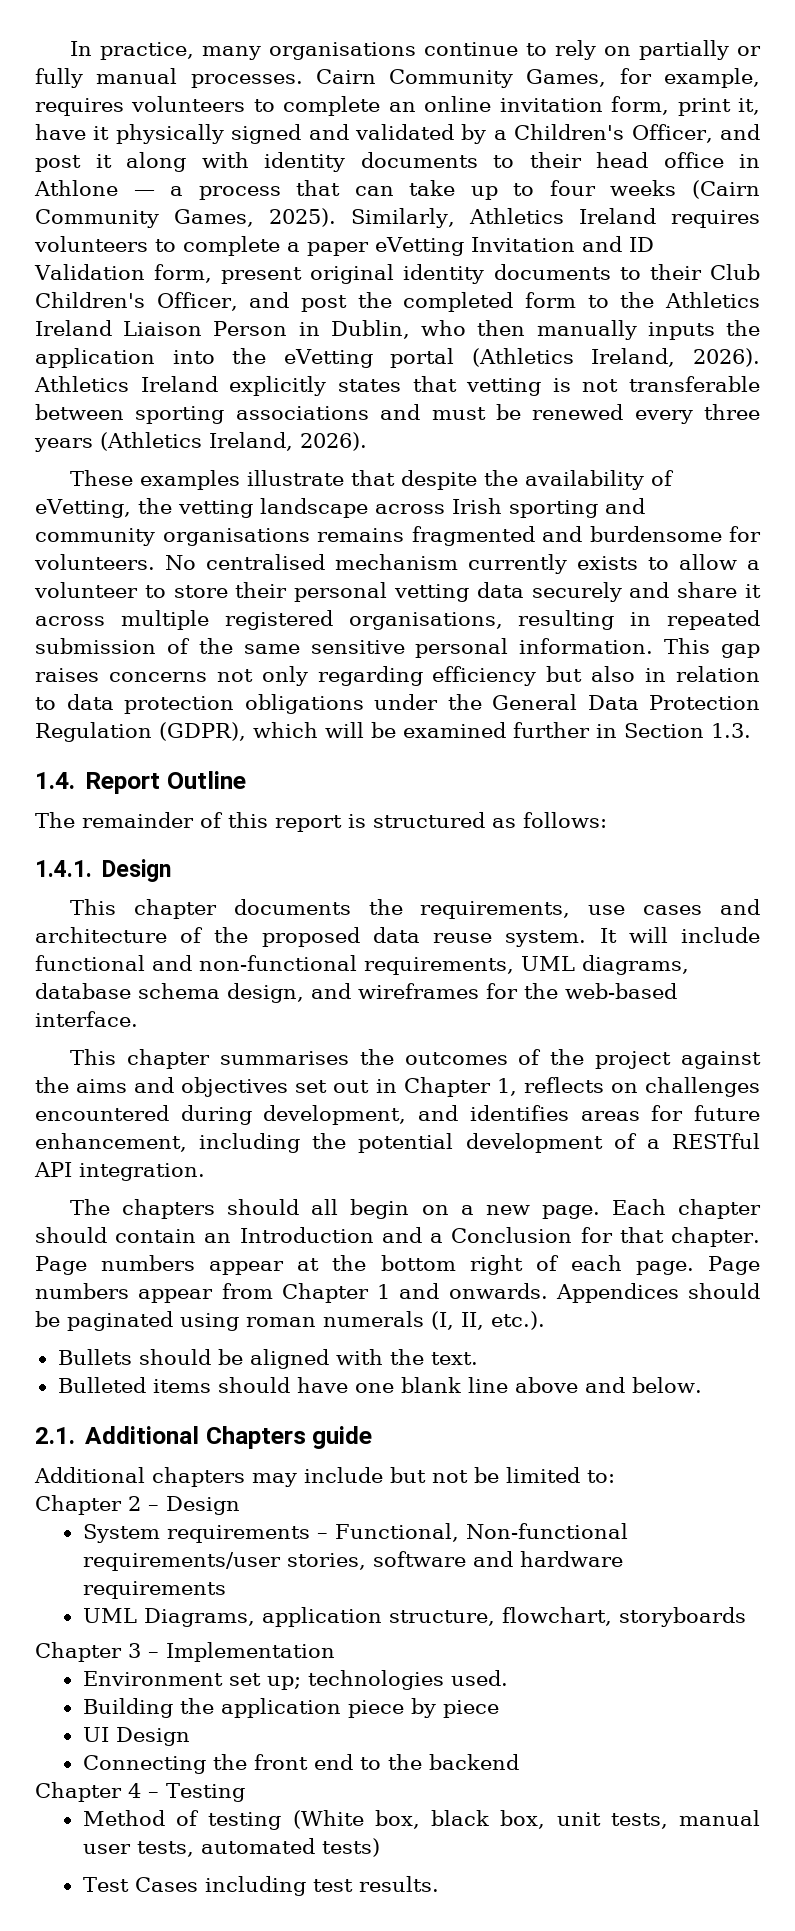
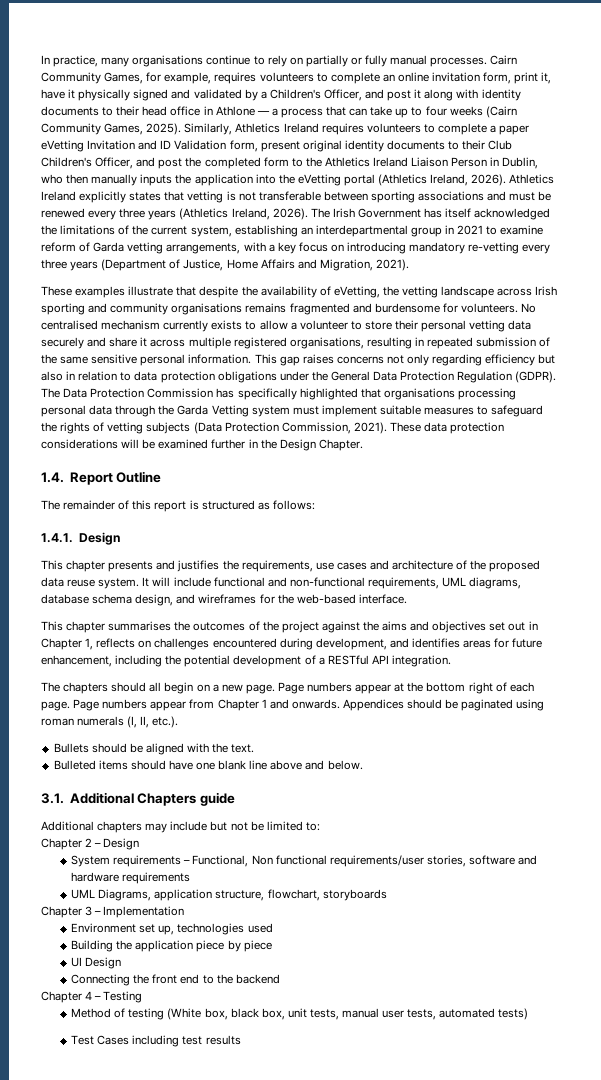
+ The Irish Government has itself acknowledged the limitations of the current system, establishing an interdepartmental group in 2021 to examine reform of Garda vetting arrangements, with a key focus on introducing mandatory re-vetting every three years (Department of Justice, Home Affairs and Migration, 2021).
- This gap raises concerns not only regarding efficiency but also in relation to data protection obligations under the General Data Protection Regulation (GDPR), which will be examined further in Section 1.3.
+ This gap raises concerns not only regarding efficiency but also in relation to data protection obligations under the General Data Protection Regulation (GDPR). The Data Protection Commission has specifically highlighted that organisations processing personal data through the Garda Vetting system must implement suitable measures to safeguard the rights of vetting subjects (Data Protection Commission, 2021). These data protection considerations will be examined further in the Design Chapter.
- This chapter documents the requirements, use cases and architecture of the proposed data reuse system.
+ This chapter presents and justifies the requirements, use cases and architecture of the proposed data reuse system.
- Each chapter should contain an Introduction and a Conclusion for that chapter.
- 2.1. Additional Chapters guide
+ 3.1. Additional Chapters guide
- System requirements – Functional, Non-functional requirements/user stories, software and hardware requirements
+ System requirements – Functional, Non functional requirements/user stories, software and hardware requirements
- Environment set up; technologies used.
+ Environment set up, technologies used
- Test Cases including test results.
+ Test Cases including test results

